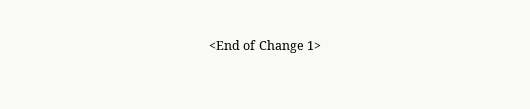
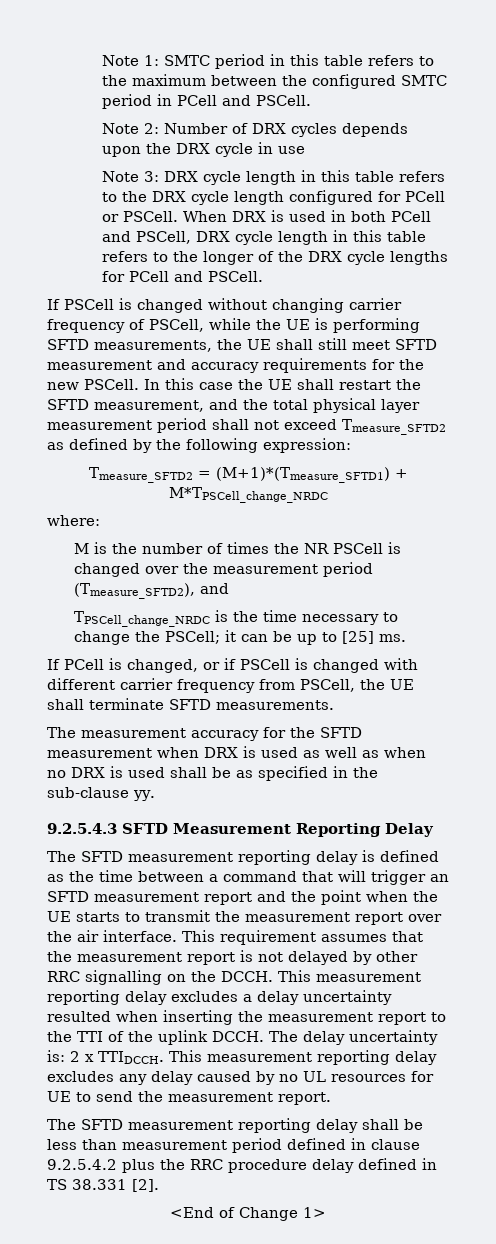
+ Note 1: SMTC period in this table refers to the maximum between the configured SMTC period in PCell and PSCell.
+ Note 2: Number of DRX cycles depends upon the DRX cycle in use
+ Note 3: DRX cycle length in this table refers to the DRX cycle length configured for PCell or PSCell. When DRX is used in both PCell and PSCell, DRX cycle length in this table refers to the longer of the DRX cycle lengths for PCell and PSCell.
+ If PSCell is changed without changing carrier frequency of PSCell, while the UE is performing SFTD measurements, the UE shall still meet SFTD measurement and accuracy requirements for the new PSCell. In this case the UE shall restart the SFTD measurement, and the total physical layer measurement period shall not exceed Tmeasure_SFTD2 as defined by the following expression:
+ Tmeasure_SFTD2 = (M+1)*(Tmeasure_SFTD1) + M*TPSCell_change_NRDC
+ where:
+ M is the number of times the NR PSCell is changed over the measurement period (Tmeasure_SFTD2), and
+ TPSCell_change_NRDC is the time necessary to change the PSCell; it can be up to [25] ms.
+ If PCell is changed, or if PSCell is changed with different carrier frequency from PSCell, the UE shall terminate SFTD measurements.
+ The measurement accuracy for the SFTD measurement when DRX is used as well as when no DRX is used shall be as specified in the sub-clause yy.
+ 9.2.5.4.3 SFTD Measurement Reporting Delay
+ The SFTD measurement reporting delay is defined as the time between a command that will trigger an SFTD measurement report and the point when the UE starts to transmit the measurement report over the air interface. This requirement assumes that the measurement report is not delayed by other RRC signalling on the DCCH. This measurement reporting delay excludes a delay uncertainty resulted when inserting the measurement report to the TTI of the uplink DCCH. The delay uncertainty is: 2 x TTIDCCH. This measurement reporting delay excludes any delay caused by no UL resources for UE to send the measurement report.
+ The SFTD measurement reporting delay shall be less than measurement period defined in clause 9.2.5.4.2 plus the RRC procedure delay defined in TS 38.331 [2].

